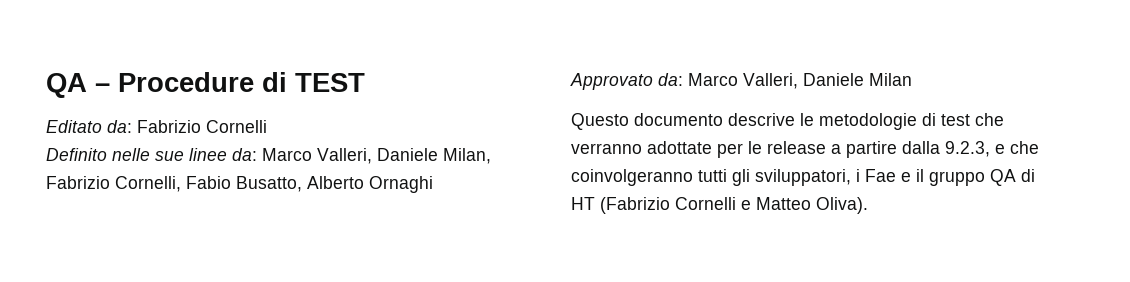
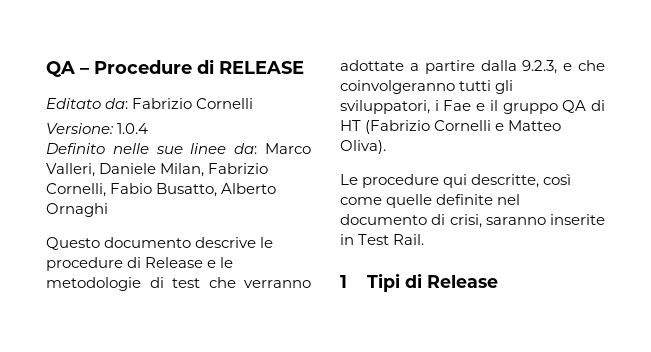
- QA – Procedure di TEST
+ QA – Procedure di RELEASE
+ Versione: 1.0.4
- Approvato da: Marco Valleri, Daniele Milan
- Questo documento descrive le metodologie di test che verranno adottate per le release a partire dalla 9.2.3, e che coinvolgeranno tutti gli sviluppatori, i Fae e il gruppo QA di HT (Fabrizio Cornelli e Matteo Oliva).
+ Questo documento descrive le procedure di Release e le metodologie di test che verranno adottate a partire dalla 9.2.3, e che coinvolgeranno tutti gli sviluppatori, i Fae e il gruppo QA di HT (Fabrizio Cornelli e Matteo Oliva).
+ Le procedure qui descritte, così come quelle definite nel documento di crisi, saranno inserite in Test Rail.
+ 1 Tipi di Release

